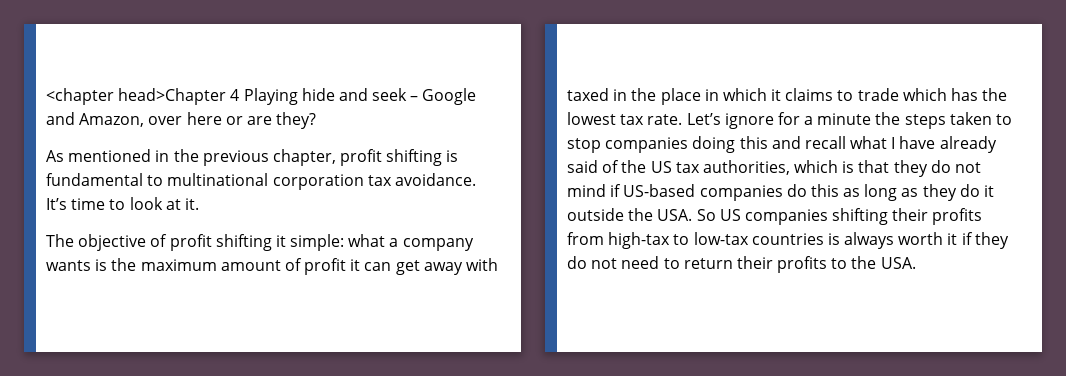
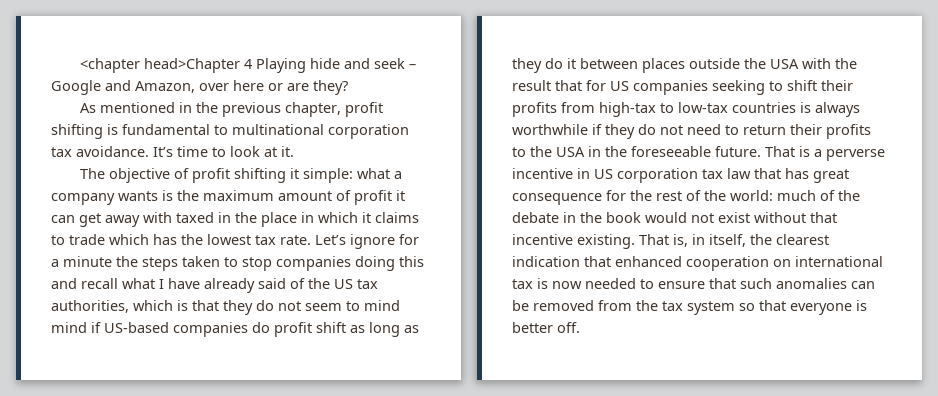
- Let’s ignore for a minute the steps taken to stop companies doing this and recall what I have already said of the US tax authorities, which is that they do not mind if US-based companies do this as long as they do it outside the USA. So US companies shifting their profits from high-tax to low-tax countries is always worth it if they do not need to return their profits to the USA.
+ Let’s ignore for a minute the steps taken to stop companies doing this and recall what I have already said of the US tax authorities, which is that they do not seem to mind mind if US-based companies do profit shift as long as they do it between places outside the USA with the result that for US companies seeking to shift their profits from high-tax to low-tax countries is always worthwhile if they do not need to return their profits to the USA in the foreseeable future. That is a perverse incentive in US corporation tax law that has great consequence for the rest of the world: much of the debate in the book would not exist without that incentive existing. That is, in itself, the clearest indication that enhanced cooperation on international tax is now needed to ensure that such anomalies can be removed from the tax system so that everyone is better off.

